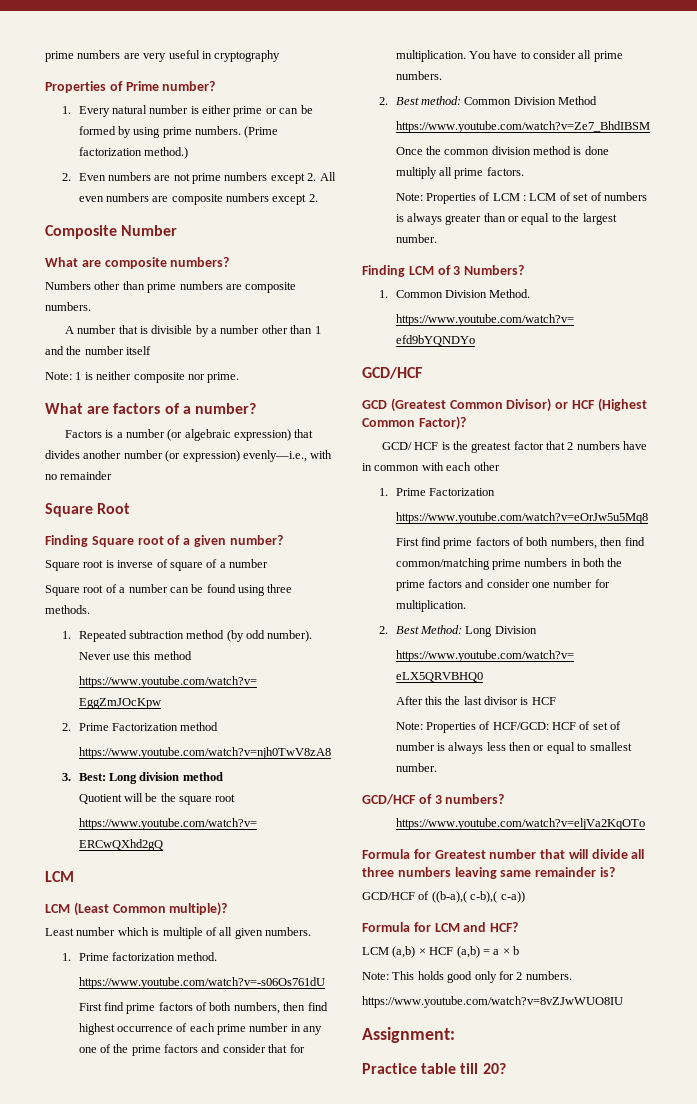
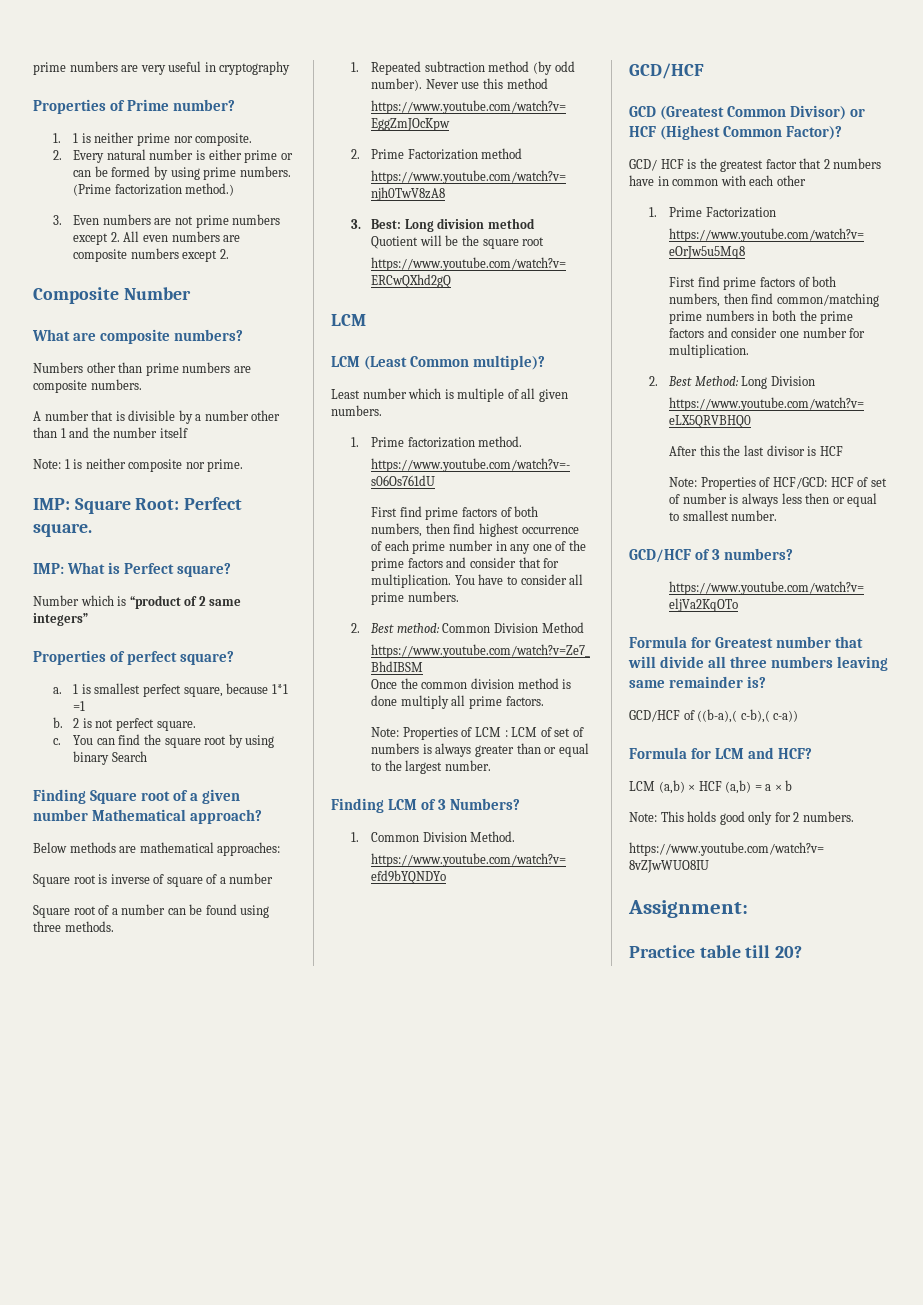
- 1. Every natural number is either prime or can be formed by using prime numbers.
+ 1. 1 is neither prime nor composite.
+ 2. Every natural number is either prime or can be formed by using prime numbers.
- 2. Even numbers are not prime numbers except 2. All even numbers are composite numbers except 2.
+ 3. Even numbers are not prime numbers except 2. All even numbers are composite numbers except 2.
- What are factors of a number?
- Factors is a number (or algebraic expression) that divides another number (or expression) evenly—i.e., with no remainder
- Square Root
+ IMP: Square Root: Perfect square.
+ IMP: What is Perfect square?
+ Number which is “product of 2 same integers”
+ Properties of perfect square?
+ a. 1 is smallest perfect square, because 1*1 =1
+ b. 2 is not perfect square.
+ c. You can find the square root by using binary Search
- Finding Square root of a given number?
+ Finding Square root of a given number Mathematical approach?
+ Below methods are mathematical approaches:

